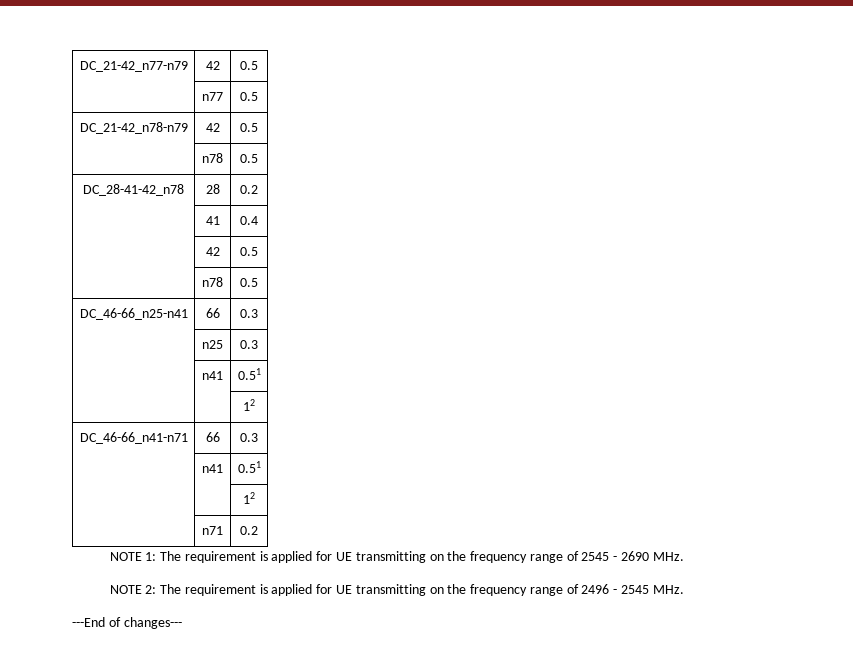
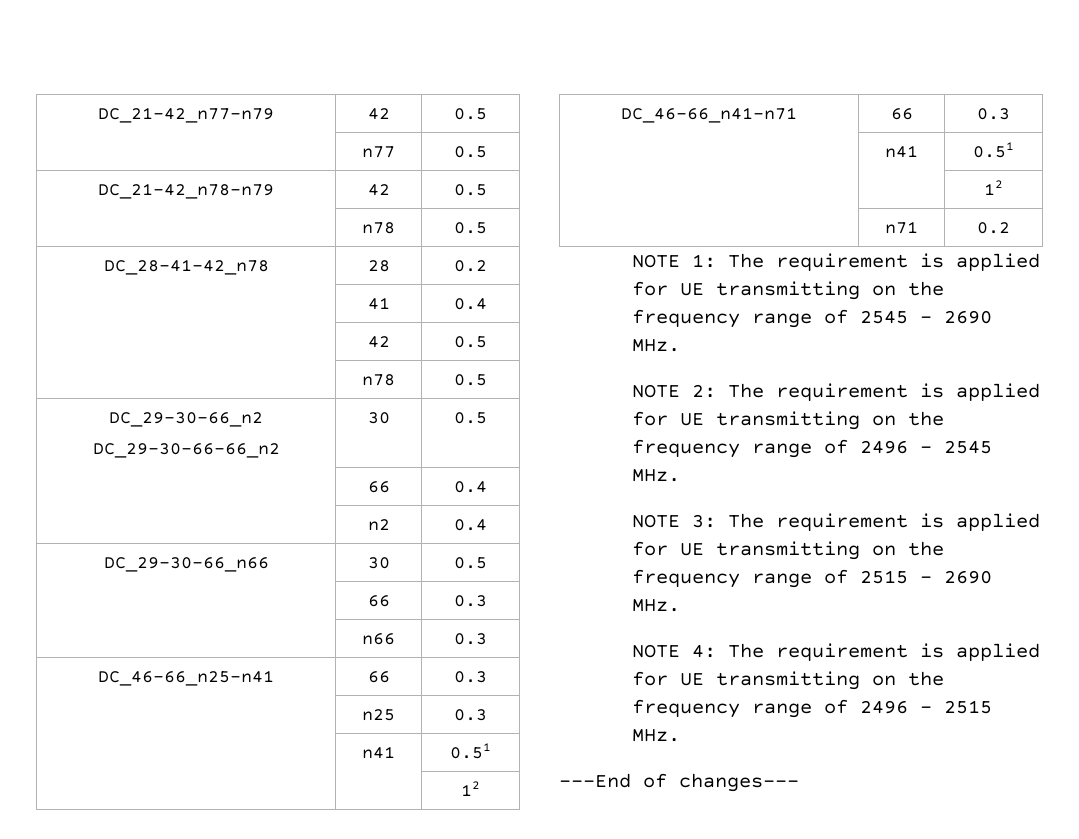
+ DC_29-30-66_n2
+ DC_29-30-66-66_n2 | 30 | 0.5
+ | 66 | 0.4
+ | n2 | 0.4
+ DC_29-30-66_n66 | 30 | 0.5
+ | 66 | 0.3
+ | n66 | 0.3
+ NOTE 3: The requirement is applied for UE transmitting on the frequency range of 2515 - 2690 MHz.
+ NOTE 4: The requirement is applied for UE transmitting on the frequency range of 2496 - 2515 MHz.

